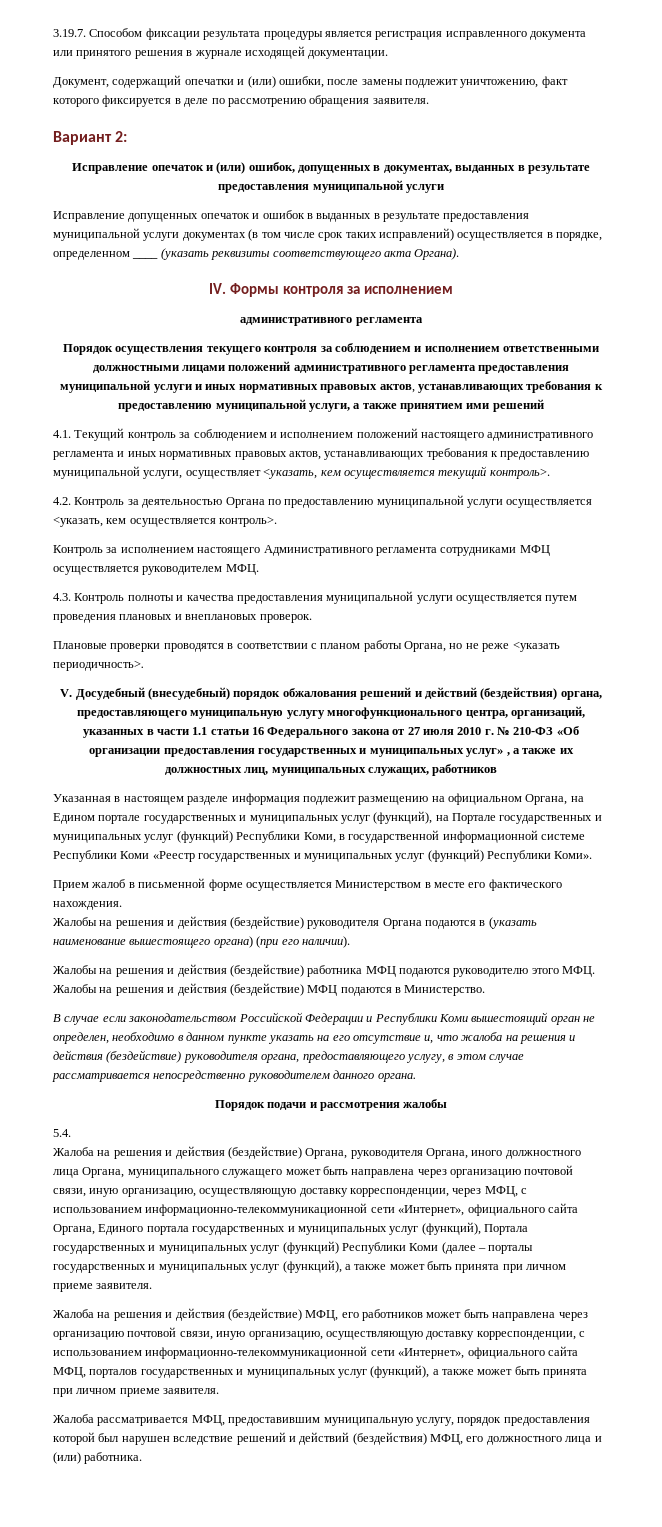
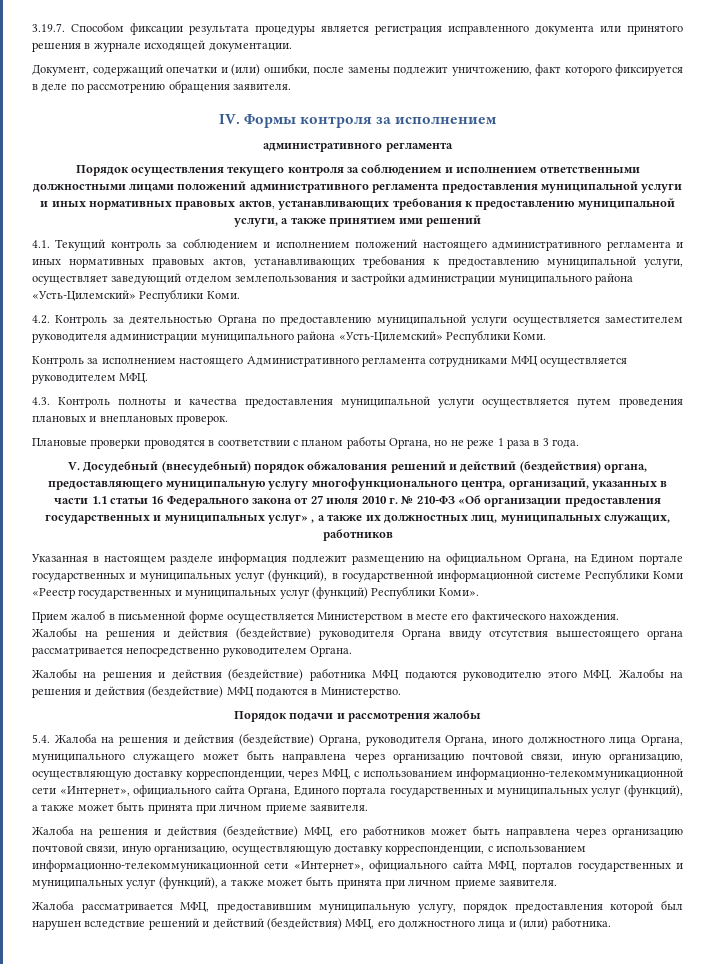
- Вариант 2:
- Исправление опечаток и (или) ошибок, допущенных в документах, выданных в результате предоставления муниципальной услуги
- Исправление допущенных опечаток и ошибок в выданных в результате предоставления муниципальной услуги документах (в том числе срок таких исправлений) осуществляется в порядке, определенном ____ (указать реквизиты соответствующего акта Органа).
- 4.1. Текущий контроль за соблюдением и исполнением положений настоящего административного регламента и иных нормативных правовых актов, устанавливающих требования к предоставлению муниципальной услуги, осуществляет <указать, кем осуществляется текущий контроль>.
+ 4.1. Текущий контроль за соблюдением и исполнением положений настоящего административного регламента и иных нормативных правовых актов, устанавливающих требования к предоставлению муниципальной услуги, осуществляет заведующий отделом землепользования и застройки администрации муниципального района «Усть-Цилемский» Республики Коми.
- 4.2. Контроль за деятельностью Органа по предоставлению муниципальной услуги осуществляется <указать, кем осуществляется контроль>.
+ 4.2. Контроль за деятельностью Органа по предоставлению муниципальной услуги осуществляется заместителем руководителя администрации муниципального района «Усть-Цилемский» Республики Коми.
- Плановые проверки проводятся в соответствии с планом работы Органа, но не реже <указать периодичность>.
+ Плановые проверки проводятся в соответствии с планом работы Органа, но не реже 1 раза в 3 года.
- Указанная в настоящем разделе информация подлежит размещению на официальном Органа, на Едином портале государственных и муниципальных услуг (функций), на Портале государственных и муниципальных услуг (функций) Республики Коми, в государственной информационной системе Республики Коми «Реестр государственных и муниципальных услуг (функций) Республики Коми».
+ Указанная в настоящем разделе информация подлежит размещению на официальном Органа, на Едином портале государственных и муниципальных услуг (функций), в государственной информационной системе Республики Коми «Реестр государственных и муниципальных услуг (функций) Республики Коми».
- Жалобы на решения и действия (бездействие) руководителя Органа подаются в (указать наименование вышестоящего органа) (при его наличии).
+ Жалобы на решения и действия (бездействие) руководителя Органа ввиду отсутствия вышестоящего органа рассматривается непосредственно руководителем Органа.
- В случае если законодательством Российской Федерации и Республики Коми вышестоящий орган не определен, необходимо в данном пункте указать на его отсутствие и, что жалоба на решения и действия (бездействие) руководителя органа, предоставляющего услугу, в этом случае рассматривается непосредственно руководителем данного органа.
- 5.4.
- Жалоба на решения и действия (бездействие) Органа, руководителя Органа, иного должностного лица Органа, муниципального служащего может быть направлена через организацию почтовой связи, иную организацию, осуществляющую доставку корреспонденции, через МФЦ, с использованием информационно-телекоммуникационной сети «Интернет», официального сайта Органа, Единого портала государственных и муниципальных услуг (функций), Портала государственных и муниципальных услуг (функций) Республики Коми (далее – порталы государственных и муниципальных услуг (функций), а также может быть принята при личном приеме заявителя.
+ 5.4. Жалоба на решения и действия (бездействие) Органа, руководителя Органа, иного должностного лица Органа, муниципального служащего может быть направлена через организацию почтовой связи, иную организацию, осуществляющую доставку корреспонденции, через МФЦ, с использованием информационно-телекоммуникационной сети «Интернет», официального сайта Органа, Единого портала государственных и муниципальных услуг (функций), а также может быть принята при личном приеме заявителя.

